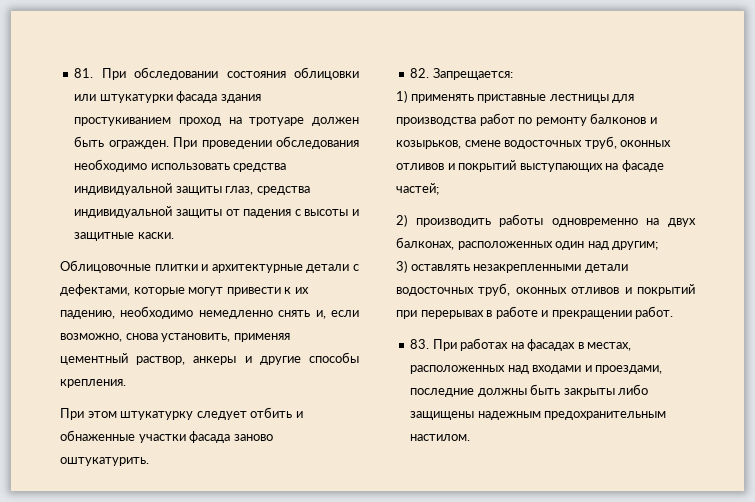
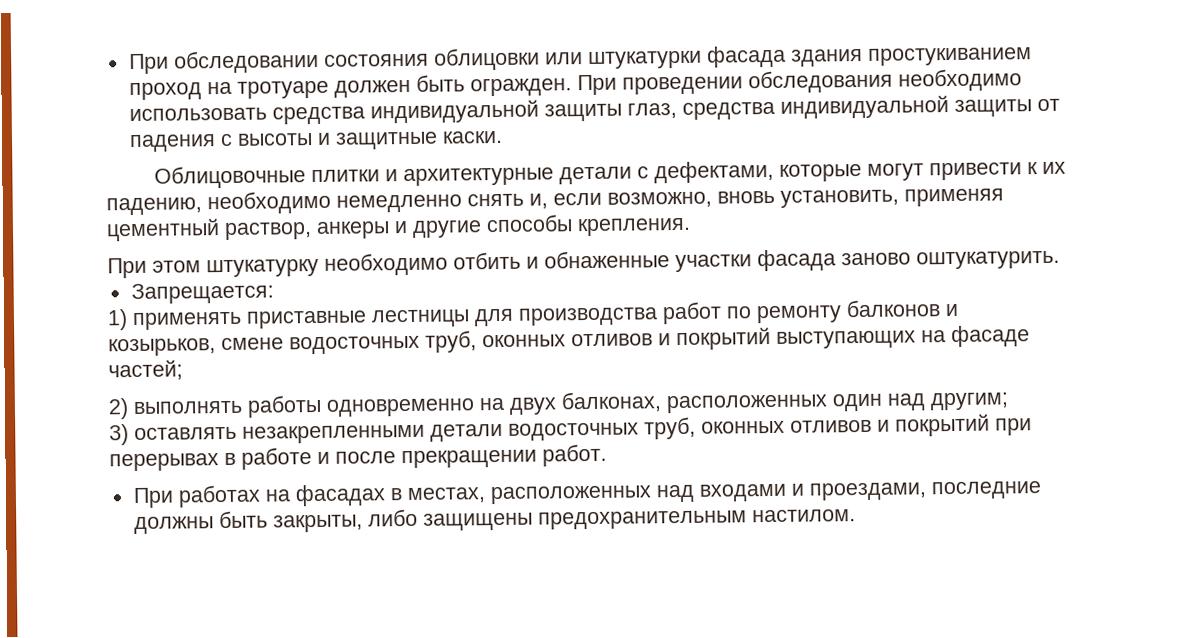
- 81. При обследовании состояния облицовки или штукатурки фасада здания простукиванием проход на тротуаре должен быть огражден.
+ При обследовании состояния облицовки или штукатурки фасада здания простукиванием проход на тротуаре должен быть огражден.
- Облицовочные плитки и архитектурные детали с дефектами, которые могут привести к их падению, необходимо немедленно снять и, если возможно, снова установить, применяя цементный раствор, анкеры и другие способы крепления.
+ Облицовочные плитки и архитектурные детали с дефектами, которые могут привести к их падению, необходимо немедленно снять и, если возможно, вновь установить, применяя цементный раствор, анкеры и другие способы крепления.
- При этом штукатурку следует отбить и обнаженные участки фасада заново оштукатурить.
+ При этом штукатурку необходимо отбить и обнаженные участки фасада заново оштукатурить.
- 82. Запрещается:
+ Запрещается:
- 2) производить работы одновременно на двух балконах, расположенных один над другим;
+ 2) выполнять работы одновременно на двух балконах, расположенных один над другим;
- 3) оставлять незакрепленными детали водосточных труб, оконных отливов и покрытий при перерывах в работе и прекращении работ.
+ 3) оставлять незакрепленными детали водосточных труб, оконных отливов и покрытий при перерывах в работе и после прекращении работ.
- 83. При работах на фасадах в местах, расположенных над входами и проездами, последние должны быть закрыты либо защищены надежным предохранительным настилом.
+ При работах на фасадах в местах, расположенных над входами и проездами, последние должны быть закрыты, либо защищены предохранительным настилом.

